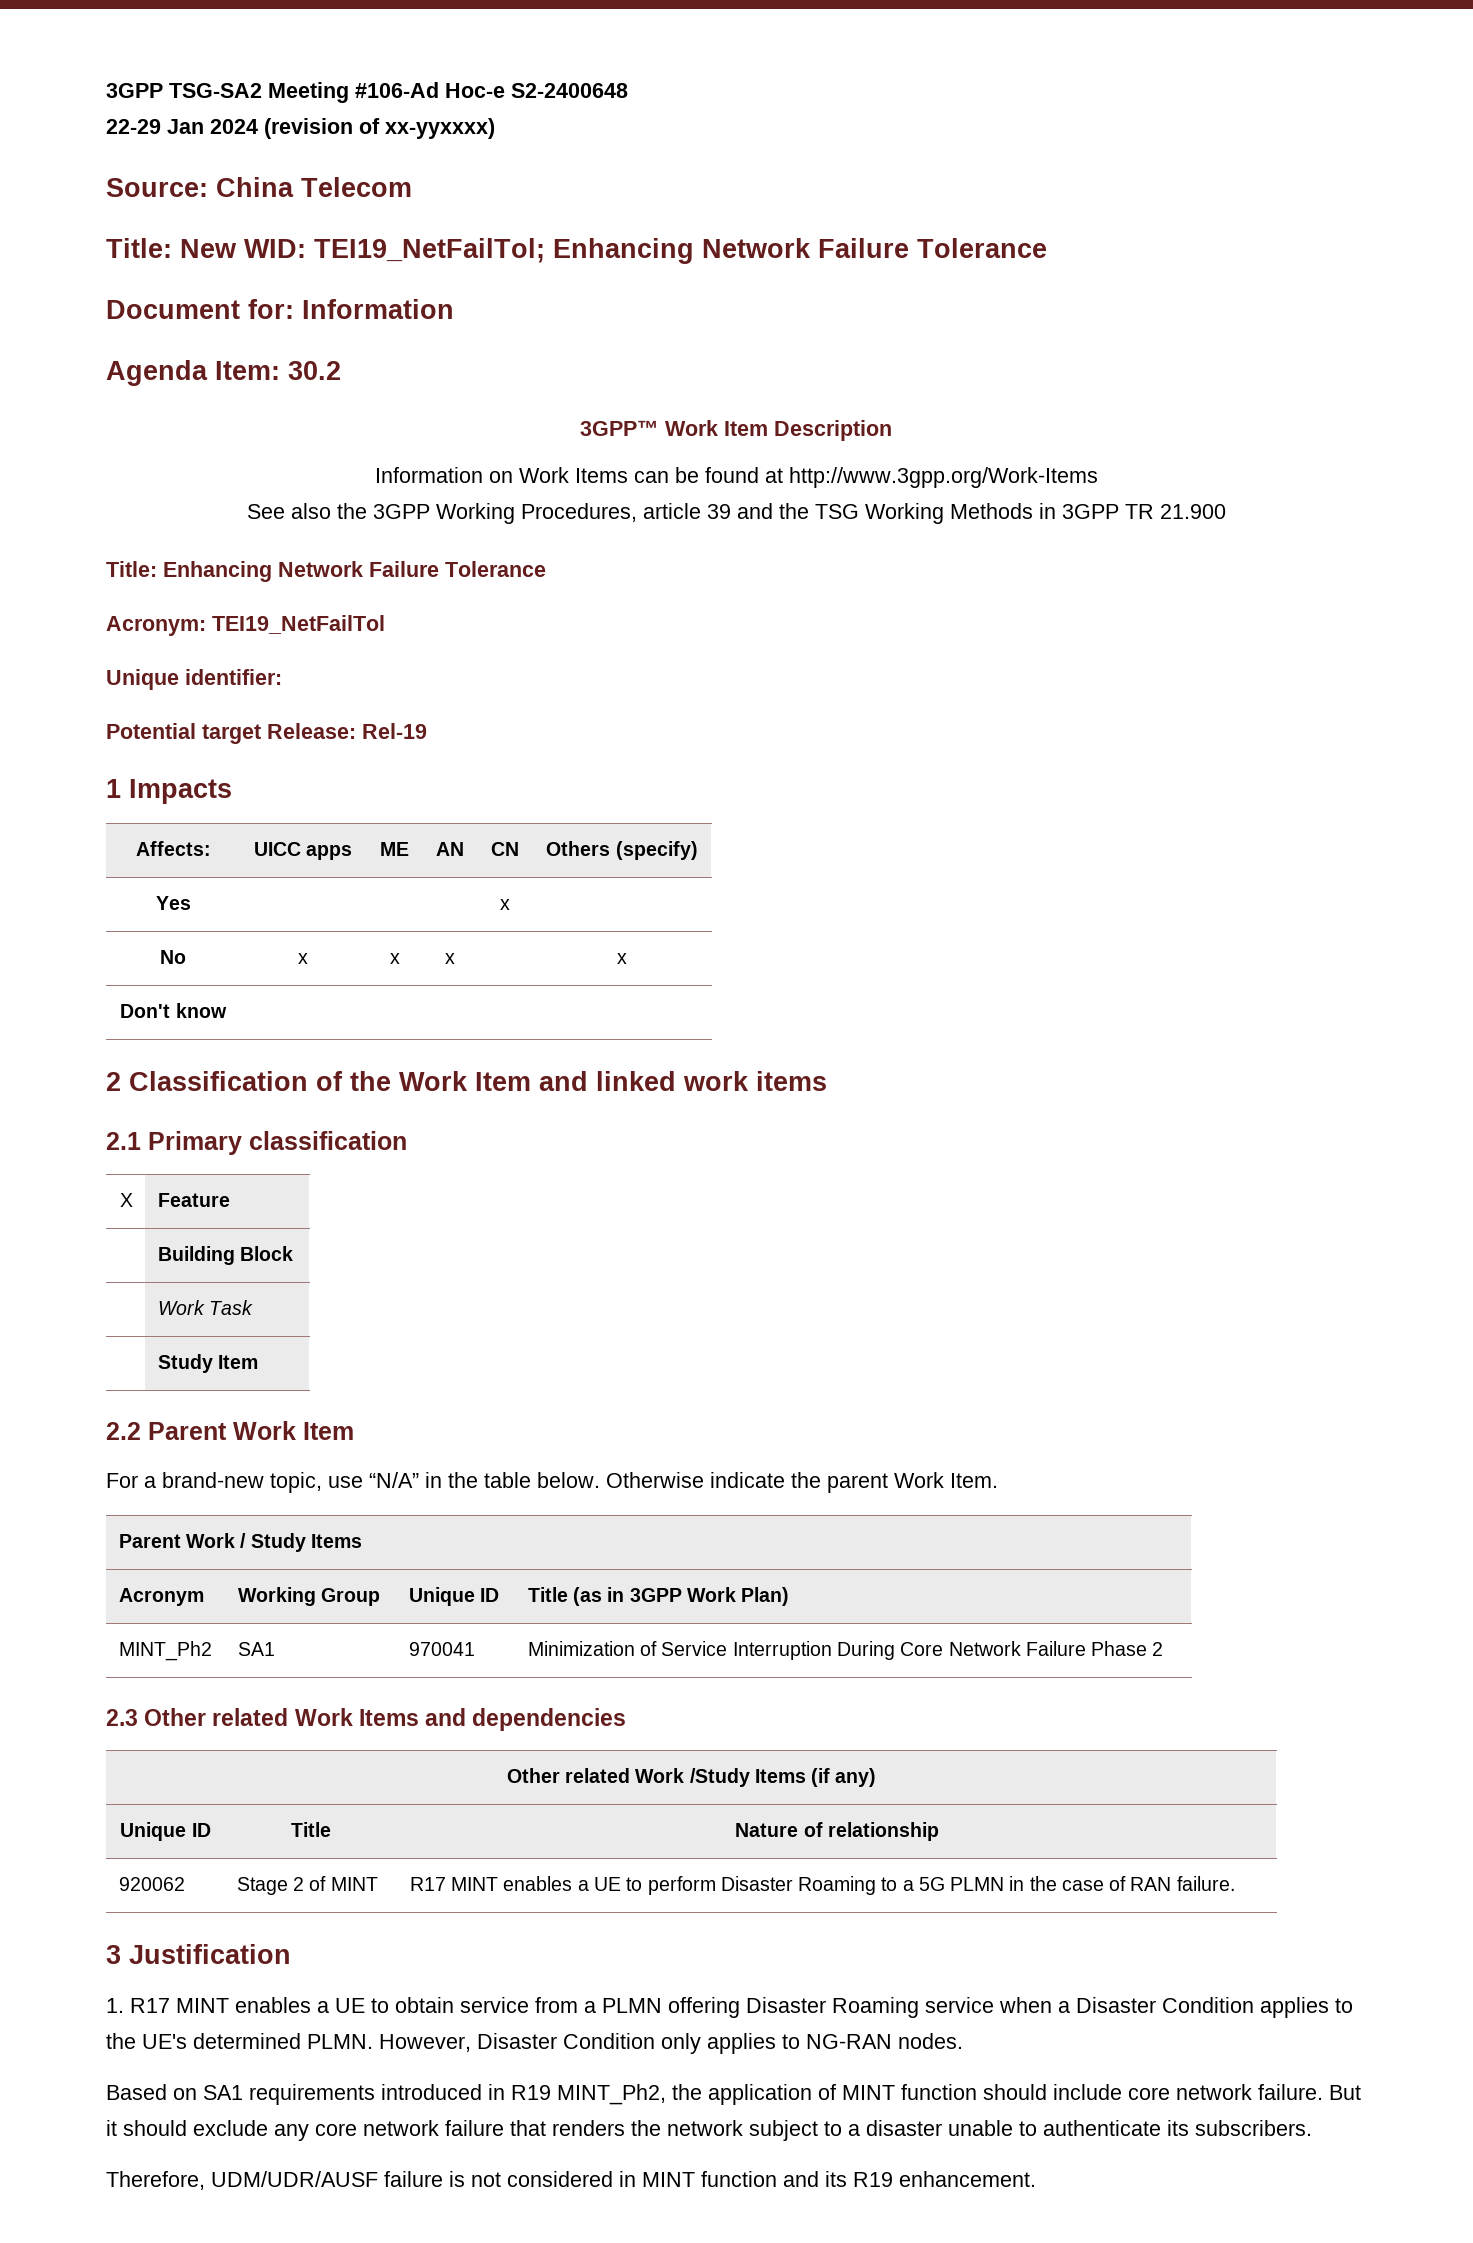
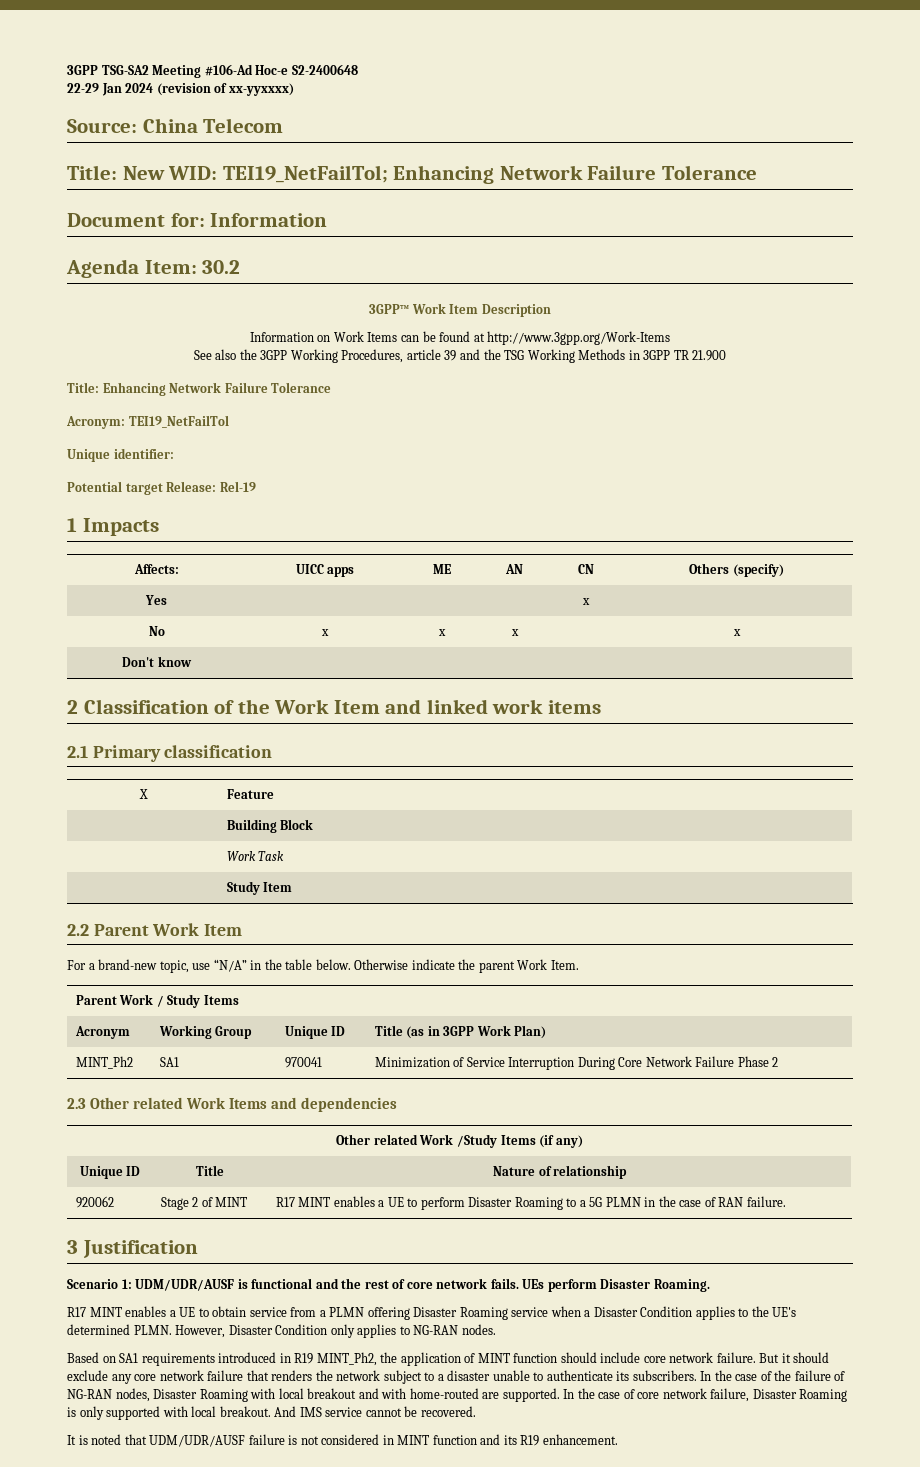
- 1. R17 MINT enables a UE to obtain service from a PLMN offering Disaster Roaming service when a Disaster Condition applies to the UE's determined PLMN.
+ Scenario 1: UDM/UDR/AUSF is functional and the rest of core network fails. UEs perform Disaster Roaming.
+ R17 MINT enables a UE to obtain service from a PLMN offering Disaster Roaming service when a Disaster Condition applies to the UE's determined PLMN.
- But it should exclude any core network failure that renders the network subject to a disaster unable to authenticate its subscribers.
- Therefore, UDM/UDR/AUSF failure is not considered in MINT function and its R19 enhancement.
+ But it should exclude any core network failure that renders the network subject to a disaster unable to authenticate its subscribers. In the case of the failure of NG-RAN nodes, Disaster Roaming with local breakout and with home-routed are supported. In the case of core network failure, Disaster Roaming is only supported with local breakout. And IMS service cannot be recovered.
+ It is noted that UDM/UDR/AUSF failure is not considered in MINT function and its R19 enhancement.

